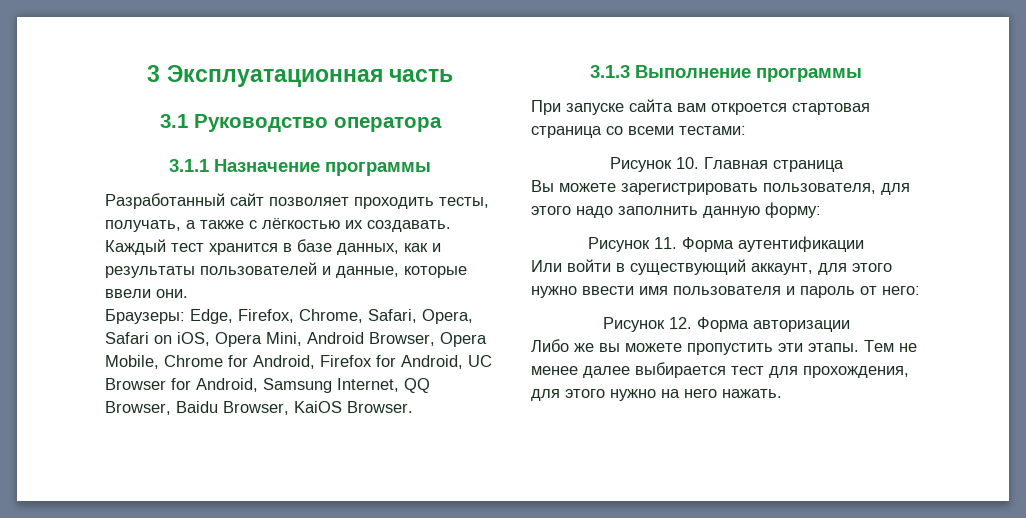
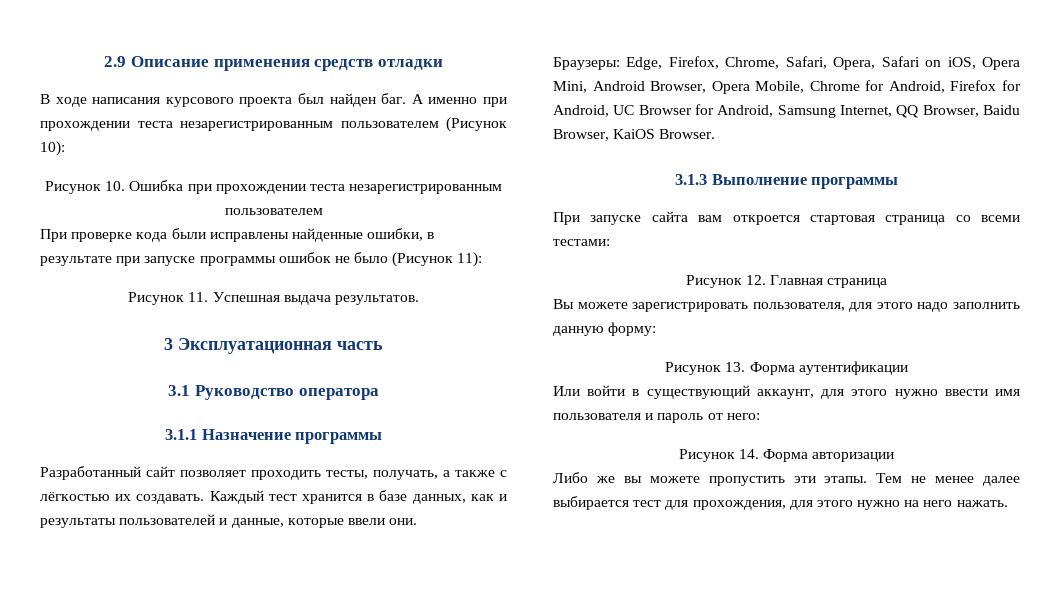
+ 2.9 Описание применения средств отладки
+ В ходе написания курсового проекта был найден баг. А именно при прохождении теста незарегистрированным пользователем (Рисунок 10):
+ Рисунок 10. Ошибка при прохождении теста незарегистрированным пользователем
+ При проверке кода были исправлены найденные ошибки, в результате при запуске программы ошибок не было (Рисунок 11):
+ Рисунок 11. Успешная выдача результатов.
- Рисунок 10. Главная страница
+ Рисунок 12. Главная страница
- Рисунок 11. Форма аутентификации
+ Рисунок 13. Форма аутентификации
- Рисунок 12. Форма авторизации
+ Рисунок 14. Форма авторизации

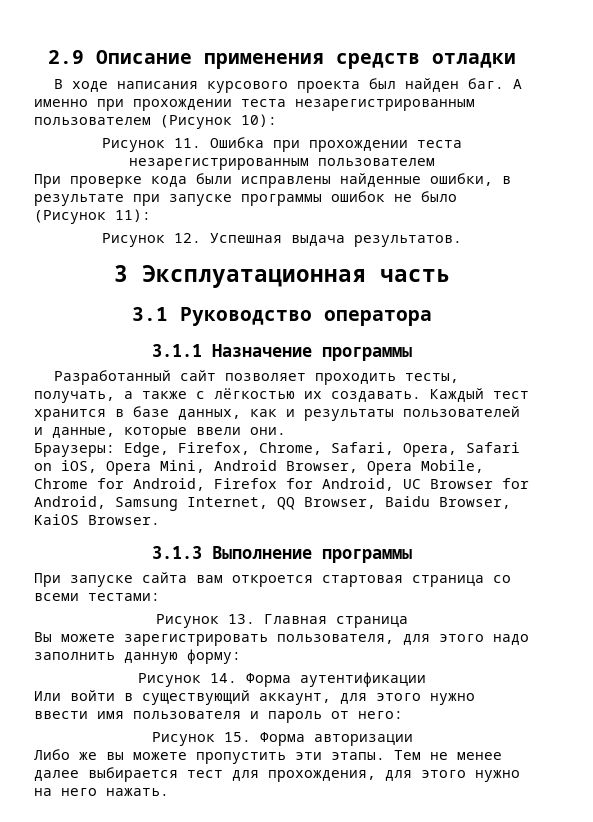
- Рисунок 10. Ошибка при прохождении теста незарегистрированным пользователем
+ Рисунок 11. Ошибка при прохождении теста незарегистрированным пользователем
- Рисунок 11. Успешная выдача результатов.
+ Рисунок 12. Успешная выдача результатов.
- Рисунок 12. Главная страница
+ Рисунок 13. Главная страница
- Рисунок 13. Форма аутентификации
+ Рисунок 14. Форма аутентификации
- Рисунок 14. Форма авторизации
+ Рисунок 15. Форма авторизации

